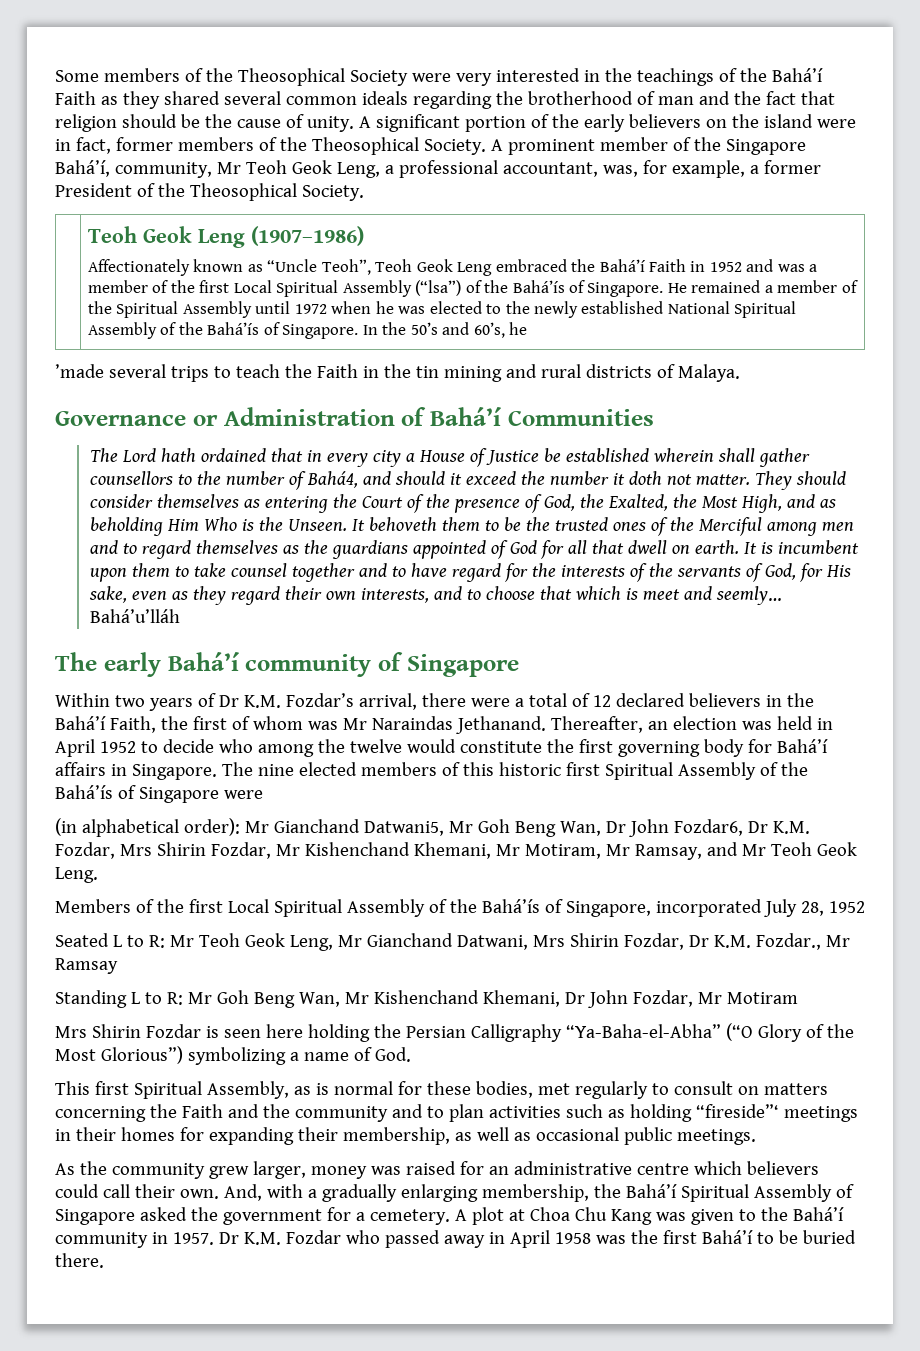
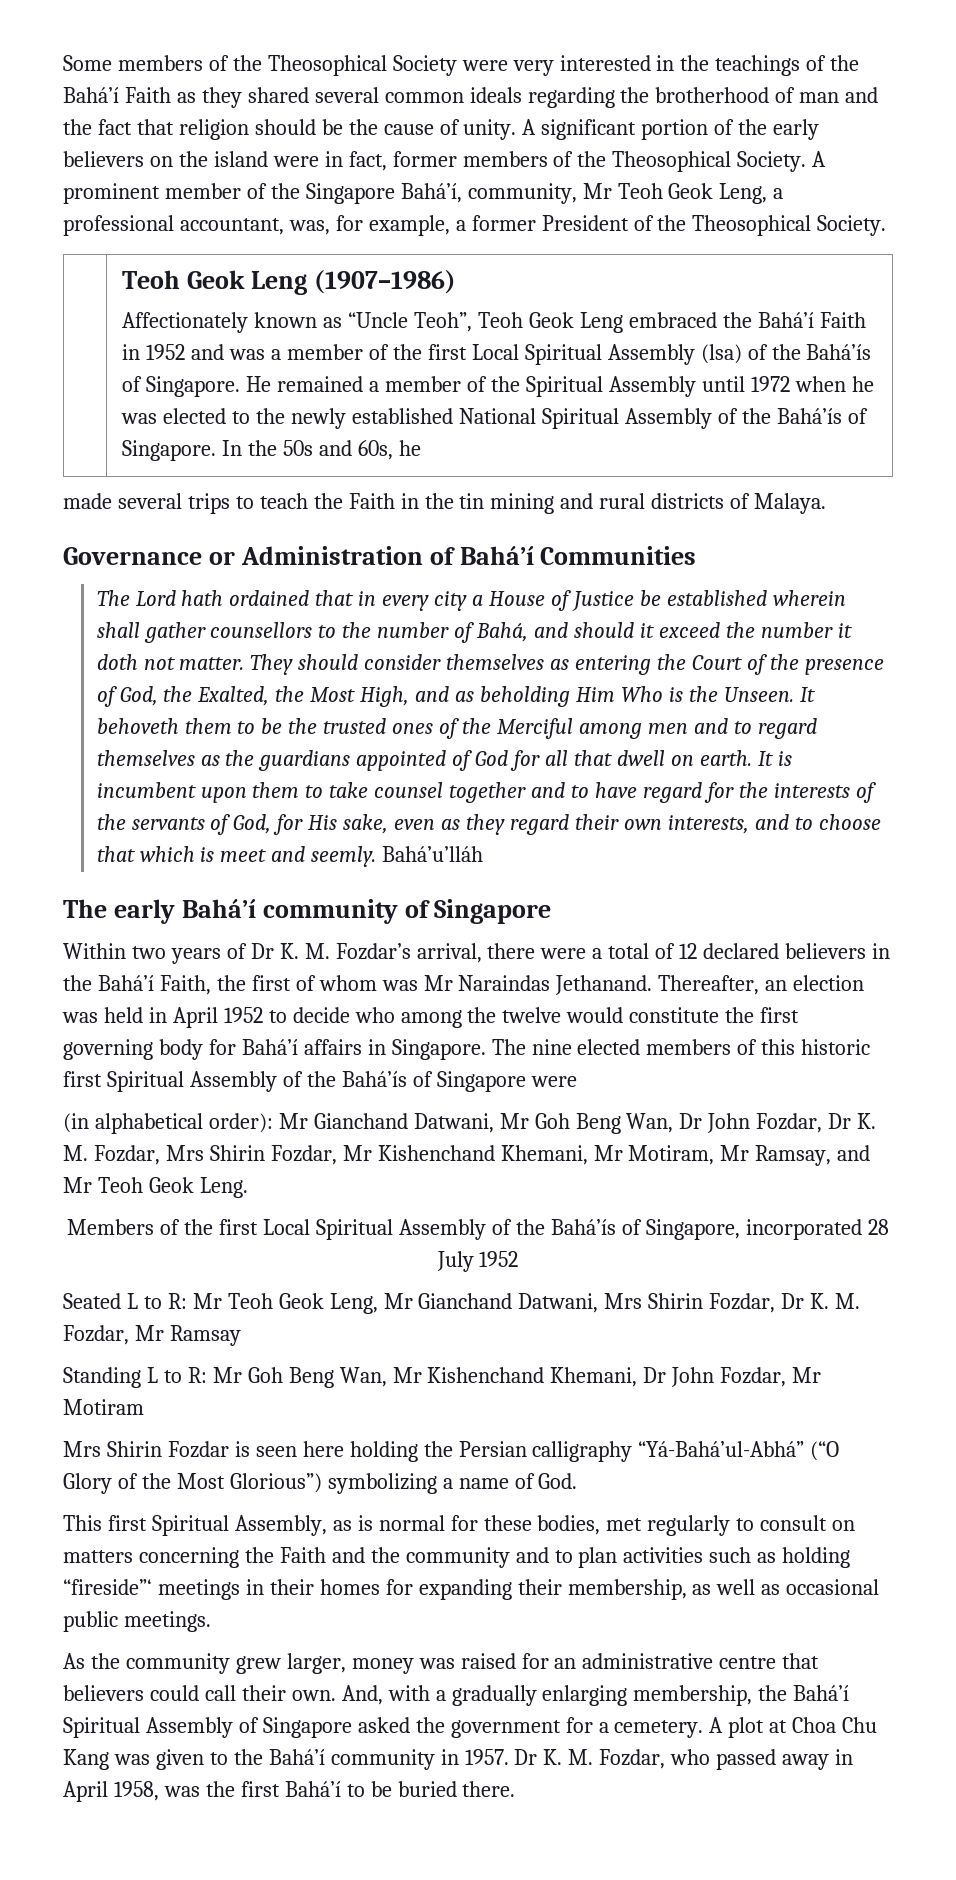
- Affectionately known as “Uncle Teoh”, Teoh Geok Leng embraced the Bahá’í Faith in 1952 and was a member of the first Local Spiritual Assembly (“lsa”) of the Bahá’ís of Singapore.
+ Affectionately known as “Uncle Teoh”, Teoh Geok Leng embraced the Bahá’í Faith in 1952 and was a member of the first Local Spiritual Assembly (lsa) of the Bahá’ís of Singapore.
- In the 50’s and 60’s, he
+ In the 50s and 60s, he
- ’made several trips to teach the Faith in the tin mining and rural districts of Malaya.
+ made several trips to teach the Faith in the tin mining and rural districts of Malaya.
- The Lord hath ordained that in every city a House of Justice be established wherein shall gather counsellors to the number of Bahá4, and should it exceed the number it doth not matter.
+ The Lord hath ordained that in every city a House of Justice be established wherein shall gather counsellors to the number of Bahá, and should it exceed the number it doth not matter.
- It is incumbent upon them to take counsel together and to have regard for the interests of the servants of God, for His sake, even as they regard their own interests, and to choose that which is meet and seemly…
+ It is incumbent upon them to take counsel together and to have regard for the interests of the servants of God, for His sake, even as they regard their own interests, and to choose that which is meet and seemly.
- Within two years of Dr K.M. Fozdar’s arrival, there were a total of 12 declared believers in the Bahá’í Faith, the first of whom was Mr Naraindas Jethanand.
+ Within two years of Dr K. M. Fozdar’s arrival, there were a total of 12 declared believers in the Bahá’í Faith, the first of whom was Mr Naraindas Jethanand.
- (in alphabetical order): Mr Gianchand Datwani5, Mr Goh Beng Wan, Dr John Fozdar6, Dr K.M. Fozdar, Mrs Shirin Fozdar, Mr Kishenchand Khemani, Mr Motiram, Mr Ramsay, and Mr Teoh Geok Leng.
+ (in alphabetical order): Mr Gianchand Datwani, Mr Goh Beng Wan, Dr John Fozdar, Dr K. M. Fozdar, Mrs Shirin Fozdar, Mr Kishenchand Khemani, Mr Motiram, Mr Ramsay, and Mr Teoh Geok Leng.
- Members of the first Local Spiritual Assembly of the Bahá’ís of Singapore, incorporated July 28, 1952
+ Members of the first Local Spiritual Assembly of the Bahá’ís of Singapore, incorporated 28 July 1952
- Seated L to R: Mr Teoh Geok Leng, Mr Gianchand Datwani, Mrs Shirin Fozdar, Dr K.M. Fozdar., Mr Ramsay
+ Seated L to R: Mr Teoh Geok Leng, Mr Gianchand Datwani, Mrs Shirin Fozdar, Dr K. M. Fozdar, Mr Ramsay
- Mrs Shirin Fozdar is seen here holding the Persian Calligraphy “Ya-Baha-el-Abha” (“O Glory of the Most Glorious”) symbolizing a name of God.
+ Mrs Shirin Fozdar is seen here holding the Persian calligraphy “Yá-Bahá’ul-Abhá” (“O Glory of the Most Glorious”) symbolizing a name of God.
- As the community grew larger, money was raised for an administrative centre which believers could call their own.
+ As the community grew larger, money was raised for an administrative centre that believers could call their own.
- Dr K.M. Fozdar who passed away in April 1958 was the first Bahá’í to be buried there.
+ Dr K. M. Fozdar, who passed away in April 1958, was the first Bahá’í to be buried there.

